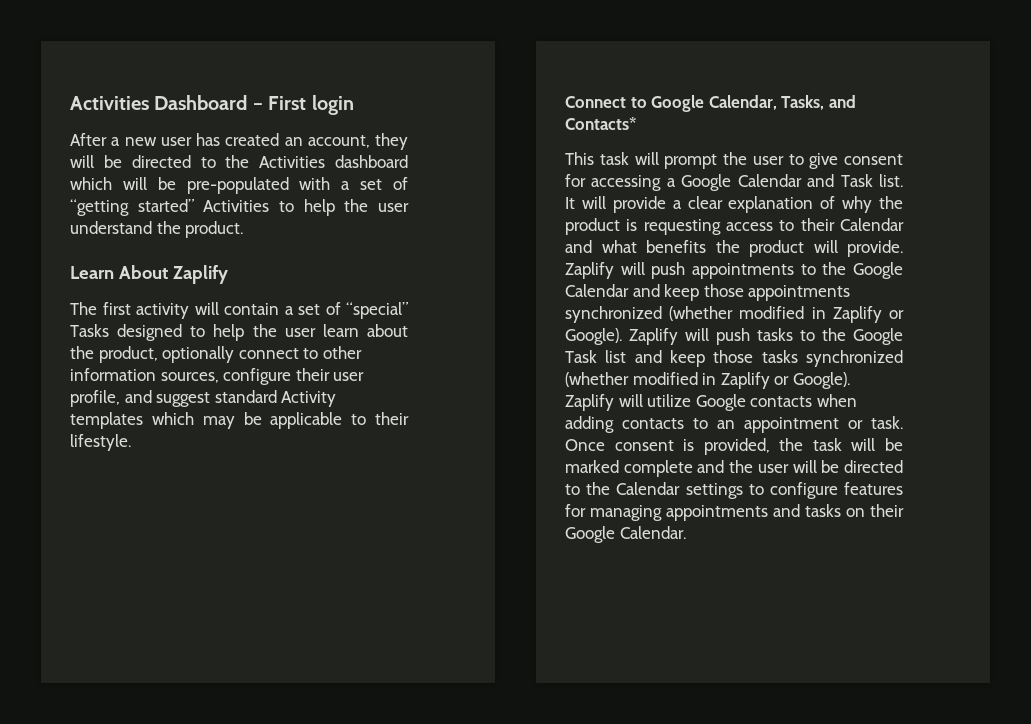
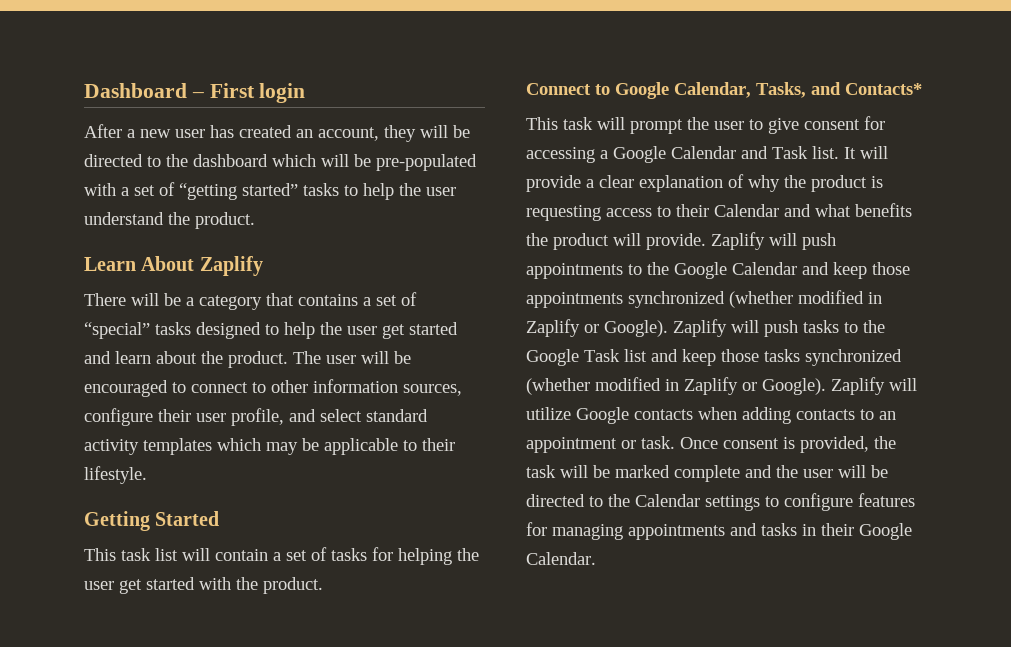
- Activities Dashboard – First login
+ Dashboard – First login
- After a new user has created an account, they will be directed to the Activities dashboard which will be pre-populated with a set of “getting started” Activities to help the user understand the product.
+ After a new user has created an account, they will be directed to the dashboard which will be pre-populated with a set of “getting started” tasks to help the user understand the product.
- The first activity will contain a set of “special” Tasks designed to help the user learn about the product, optionally connect to other information sources, configure their user profile, and suggest standard Activity templates which may be applicable to their lifestyle.
+ There will be a category that contains a set of “special” tasks designed to help the user get started and learn about the product. The user will be encouraged to connect to other information sources, configure their user profile, and select standard activity templates which may be applicable to their lifestyle.
+ Getting Started
+ This task list will contain a set of tasks for helping the user get started with the product.
- Once consent is provided, the task will be marked complete and the user will be directed to the Calendar settings to configure features for managing appointments and tasks on their Google Calendar.
+ Once consent is provided, the task will be marked complete and the user will be directed to the Calendar settings to configure features for managing appointments and tasks in their Google Calendar.

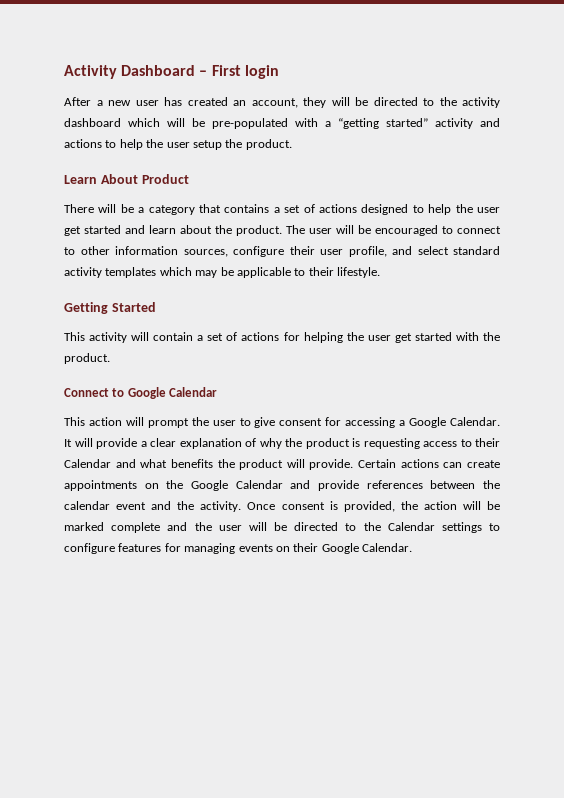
- Dashboard – First login
+ Activity Dashboard – First login
- After a new user has created an account, they will be directed to the dashboard which will be pre-populated with a set of “getting started” tasks to help the user understand the product.
+ After a new user has created an account, they will be directed to the activity dashboard which will be pre-populated with a “getting started” activity and actions to help the user setup the product.
- Learn About Zaplify
+ Learn About Product
- There will be a category that contains a set of “special” tasks designed to help the user get started and learn about the product.
+ There will be a category that contains a set of actions designed to help the user get started and learn about the product.
- This task list will contain a set of tasks for helping the user get started with the product.
+ This activity will contain a set of actions for helping the user get started with the product.
- Connect to Google Calendar, Tasks, and Contacts*
- This task will prompt the user to give consent for accessing a Google Calendar and Task list.
+ Connect to Google Calendar
+ This action will prompt the user to give consent for accessing a Google Calendar.
- Zaplify will push appointments to the Google Calendar and keep those appointments synchronized (whether modified in Zaplify or Google). Zaplify will push tasks to the Google Task list and keep those tasks synchronized (whether modified in Zaplify or Google). Zaplify will utilize Google contacts when adding contacts to an appointment or task.
+ Certain actions can create appointments on the Google Calendar and provide references between the calendar event and the activity.
- Once consent is provided, the task will be marked complete and the user will be directed to the Calendar settings to configure features for managing appointments and tasks in their Google Calendar.
+ Once consent is provided, the action will be marked complete and the user will be directed to the Calendar settings to configure features for managing events on their Google Calendar.

